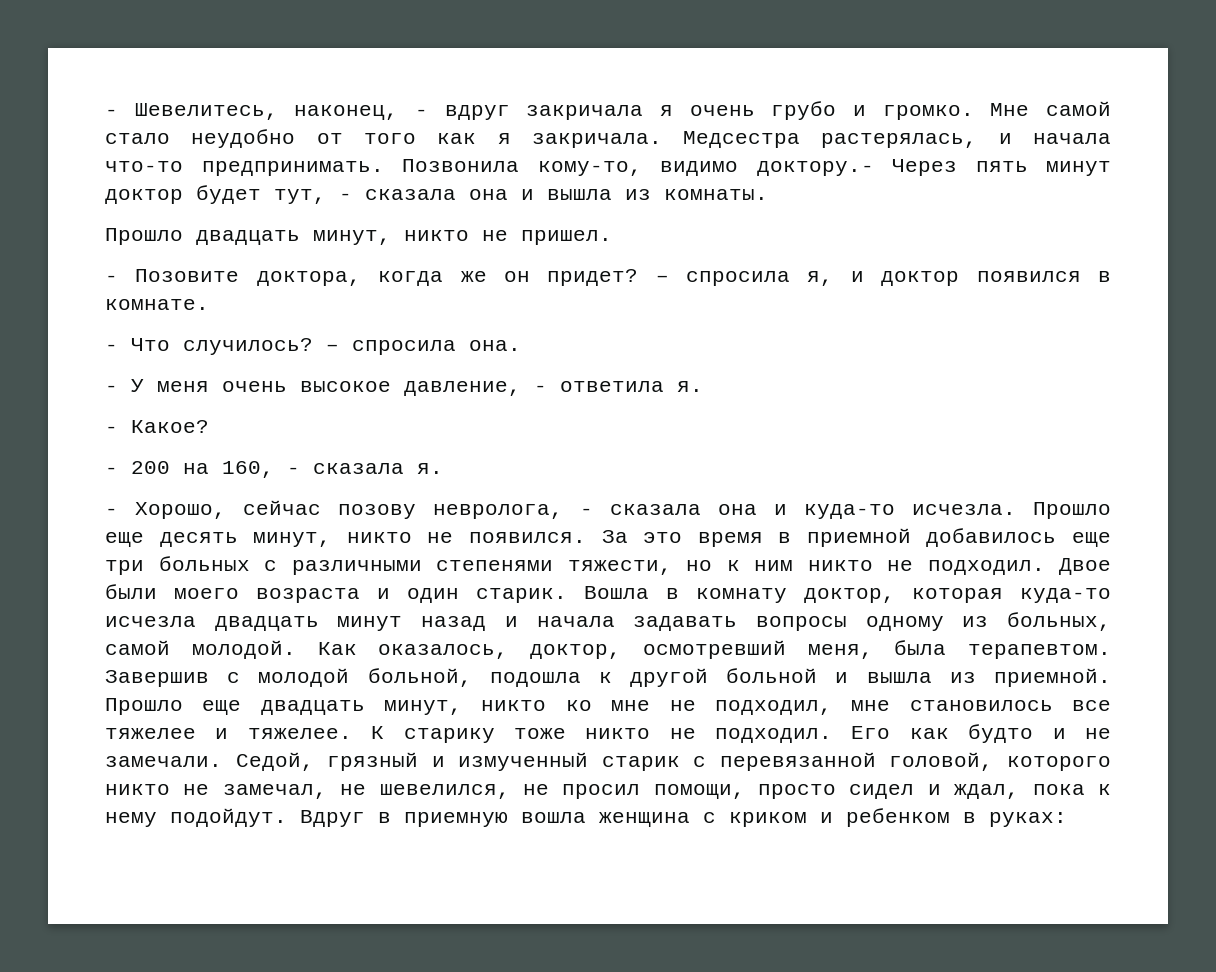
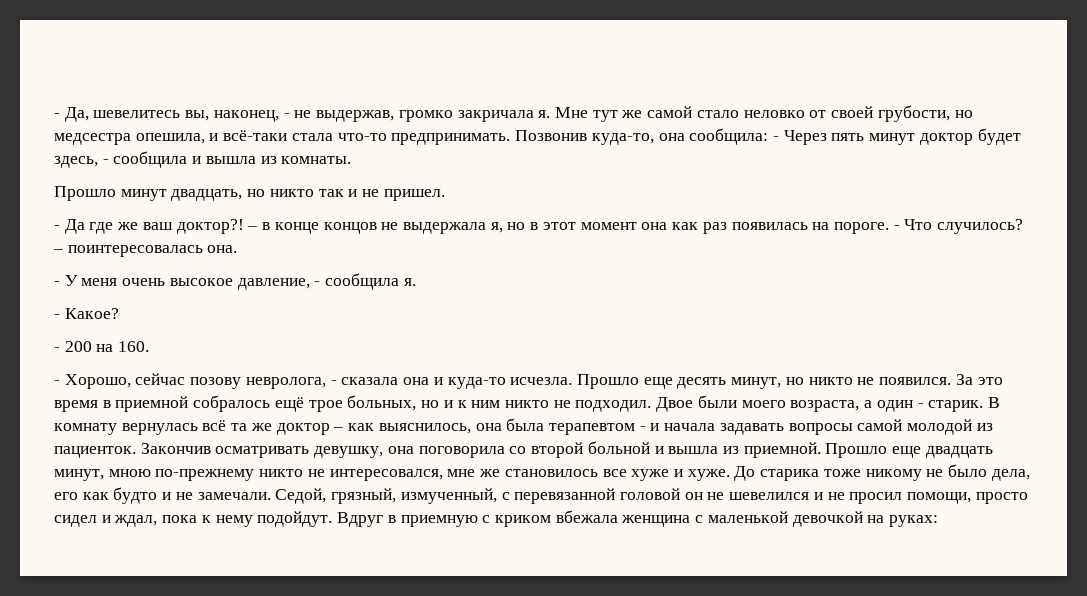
- - Шевелитесь, наконец, - вдруг закричала я очень грубо и громко. Мне самой стало неудобно от того как я закричала. Медсестра растерялась, и начала что-то предпринимать. Позвонила кому-то, видимо доктору.- Через пять минут доктор будет тут, - сказала она и вышла из комнаты.
+ - Да, шевелитесь вы, наконец, - не выдержав, громко закричала я. Мне тут же самой стало неловко от своей грубости, но медсестра опешила, и всё-таки стала что-то предпринимать. Позвонив куда-то, она сообщила: - Через пять минут доктор будет здесь, - сообщила и вышла из комнаты.
- Прошло двадцать минут, никто не пришел.
- - Позовите доктора, когда же он придет? – спросила я, и доктор появился в комнате.
- - Что случилось?
+ Прошло минут двадцать, но никто так и не пришел.
+ - Да где же ваш доктор?! – в конце концов не выдержала я, но в этот момент она как раз появилась на пороге. - Что случилось?
- – спросила она.
+ – поинтересовалась она.
- - У меня очень высокое давление, - ответила я.
+ - У меня очень высокое давление, - сообщила я.
- - 200 на 160, - сказала я.
+ - 200 на 160.
- Прошло еще десять минут, никто не появился.
+ Прошло еще десять минут, но никто не появился.
- За это время в приемной добавилось еще три больных с различными степенями тяжести, но к ним никто не подходил.
+ За это время в приемной собралось ещё трое больных, но и к ним никто не подходил.
- Двое были моего возраста и один старик. Вошла в комнату доктор, которая куда-то исчезла двадцать минут назад и начала задавать вопросы одному из больных, самой молодой. Как оказалось, доктор, осмотревший меня, была терапевтом. Завершив с молодой больной, подошла к другой больной и вышла из приемной.
+ Двое были моего возраста, а один - старик. В комнату вернулась всё та же доктор – как выяснилось, она была терапевтом - и начала задавать вопросы самой молодой из пациенток. Закончив осматривать девушку, она поговорила со второй больной и вышла из приемной.
- Прошло еще двадцать минут, никто ко мне не подходил, мне становилось все тяжелее и тяжелее. К старику тоже никто не подходил. Его как будто и не замечали.
+ Прошло еще двадцать минут, мною по-прежнему никто не интересовался, мне же становилось все хуже и хуже. До старика тоже никому не было дела, его как будто и не замечали.
- Седой, грязный и измученный старик с перевязанной головой, которого никто не замечал, не шевелился, не просил помощи, просто сидел и ждал, пока к нему подойдут.
+ Седой, грязный, измученный, с перевязанной головой он не шевелился и не просил помощи, просто сидел и ждал, пока к нему подойдут.
- Вдруг в приемную вошла женщина с криком и ребенком в руках:
+ Вдруг в приемную с криком вбежала женщина с маленькой девочкой на руках:

